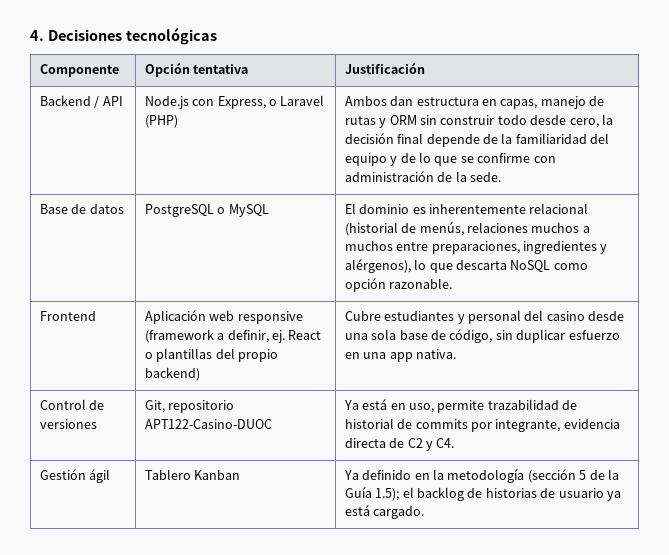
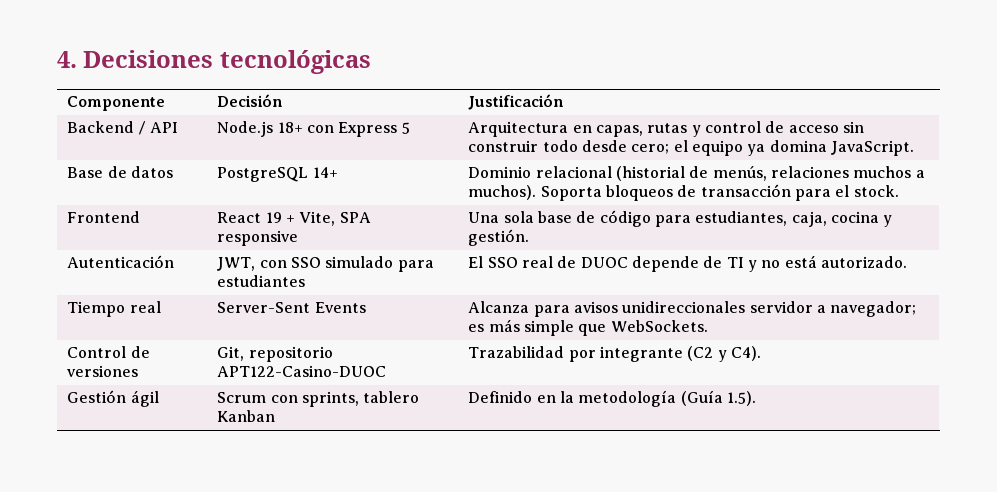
- Componente | Opción tentativa | Justificación
+ Componente | Decisión | Justificación
- Node.js con Express, o Laravel (PHP) | Ambos dan estructura en capas, manejo de rutas y ORM sin construir todo desde cero, la decisión final depende de la familiaridad del equipo y de lo que se confirme con administración de la sede.
- Base de datos | PostgreSQL o MySQL | El dominio es inherentemente relacional (historial de menús, relaciones muchos a muchos entre preparaciones, ingredientes y alérgenos), lo que descarta NoSQL como opción razonable.
- Frontend | Aplicación web responsive (framework a definir, ej. React o plantillas del propio backend) | Cubre estudiantes y personal del casino desde una sola base de código, sin duplicar esfuerzo en una app nativa.
+ Node.js 18+ con Express 5 | Arquitectura en capas, rutas y control de acceso sin construir todo desde cero; el equipo ya domina JavaScript.
+ Base de datos | PostgreSQL 14+ | Dominio relacional (historial de menús, relaciones muchos a muchos). Soporta bloqueos de transacción para el stock.
+ Frontend | React 19 + Vite, SPA responsive | Una sola base de código para estudiantes, caja, cocina y gestión.
+ Autenticación | JWT, con SSO simulado para estudiantes | El SSO real de DUOC depende de TI y no está autorizado.
+ Tiempo real | Server-Sent Events | Alcanza para avisos unidireccionales servidor a navegador; es más simple que WebSockets.
- Control de versiones | Git, repositorio APT122-Casino-DUOC | Ya está en uso, permite trazabilidad de historial de commits por integrante, evidencia directa de C2 y C4.
- Gestión ágil | Tablero Kanban | Ya definido en la metodología (sección 5 de la Guía 1.5); el backlog de historias de usuario ya está cargado.
+ Control de versiones | Git, repositorio APT122-Casino-DUOC | Trazabilidad por integrante (C2 y C4).
+ Gestión ágil | Scrum con sprints, tablero Kanban | Definido en la metodología (Guía 1.5).

